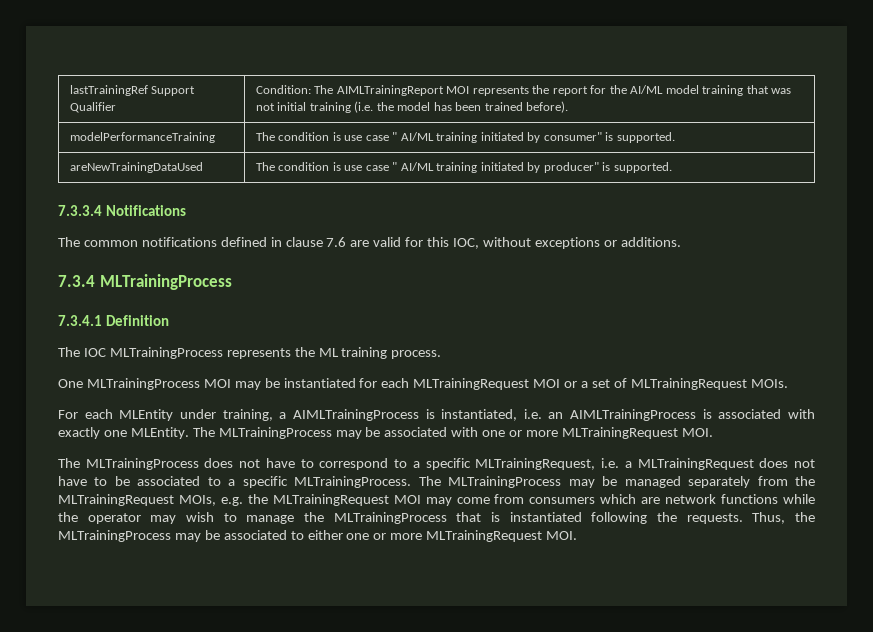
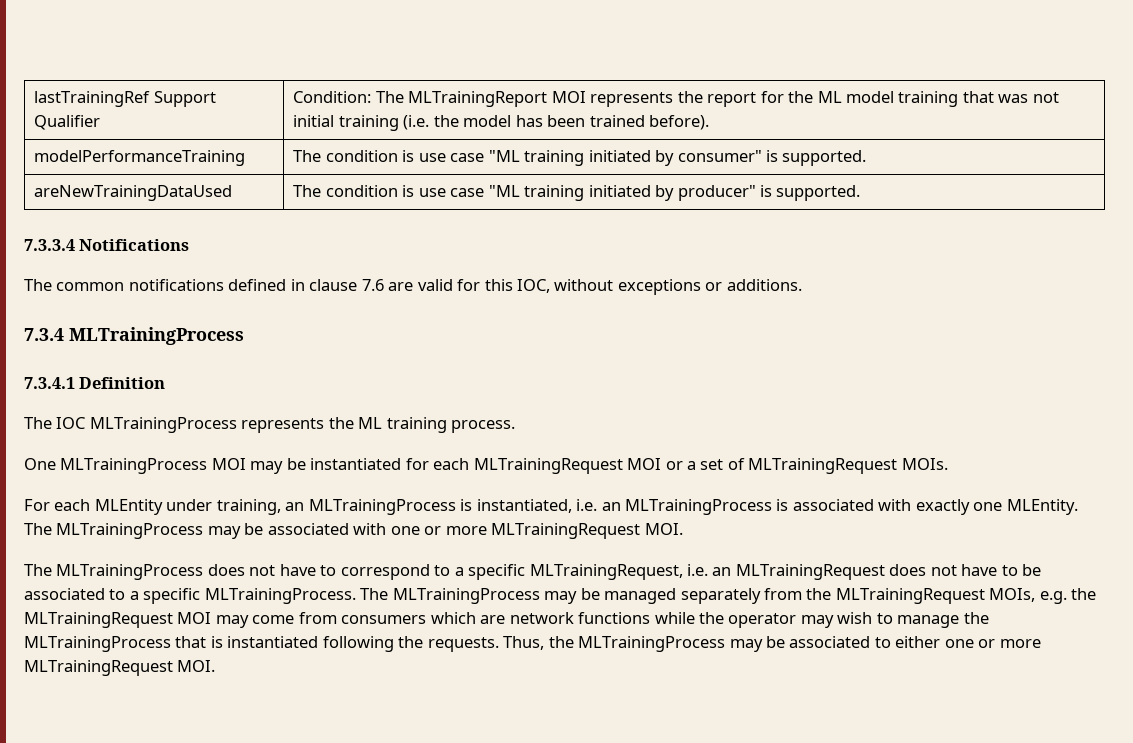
- lastTrainingRef Support Qualifier | Condition: The AIMLTrainingReport MOI represents the report for the AI/ML model training that was not initial training (i.e. the model has been trained before).
+ lastTrainingRef Support Qualifier | Condition: The MLTrainingReport MOI represents the report for the ML model training that was not initial training (i.e. the model has been trained before).
- modelPerformanceTraining | The condition is use case " AI/ML training initiated by consumer" is supported.
+ modelPerformanceTraining | The condition is use case "ML training initiated by consumer" is supported.
- areNewTrainingDataUsed | The condition is use case " AI/ML training initiated by producer" is supported.
+ areNewTrainingDataUsed | The condition is use case "ML training initiated by producer" is supported.
- For each MLEntity under training, a AIMLTrainingProcess is instantiated, i.e. an AIMLTrainingProcess is associated with exactly one MLEntity.
+ For each MLEntity under training, an MLTrainingProcess is instantiated, i.e. an MLTrainingProcess is associated with exactly one MLEntity.
- The MLTrainingProcess does not have to correspond to a specific MLTrainingRequest, i.e. a MLTrainingRequest does not have to be associated to a specific MLTrainingProcess.
+ The MLTrainingProcess does not have to correspond to a specific MLTrainingRequest, i.e. an MLTrainingRequest does not have to be associated to a specific MLTrainingProcess.

